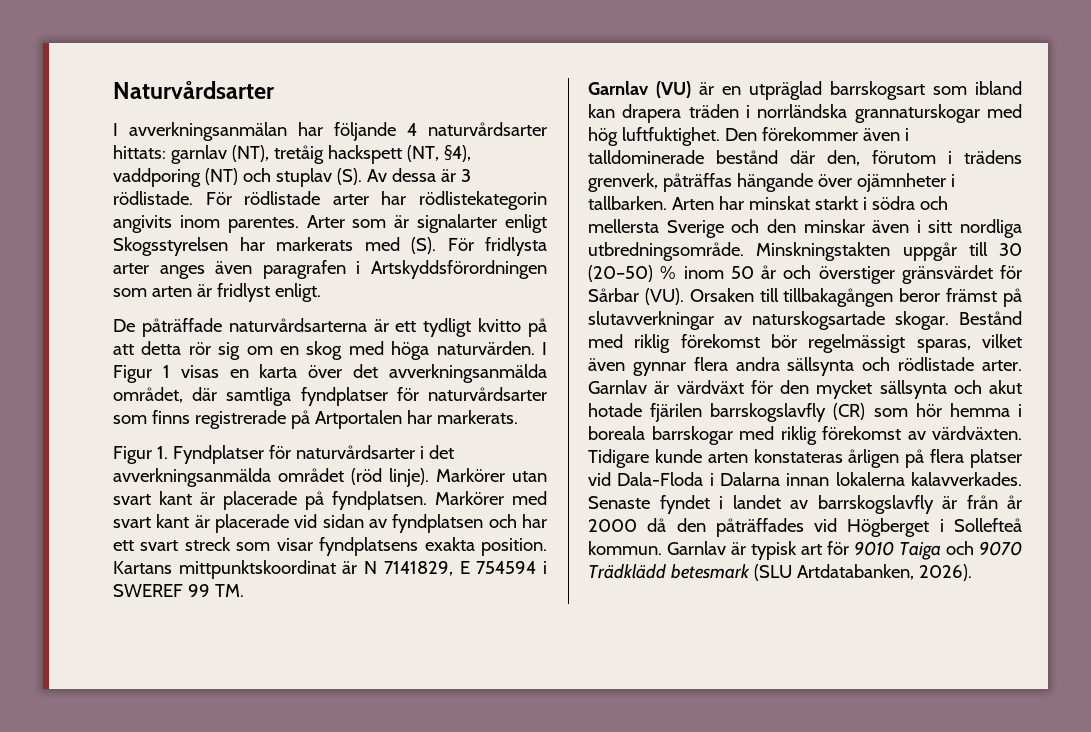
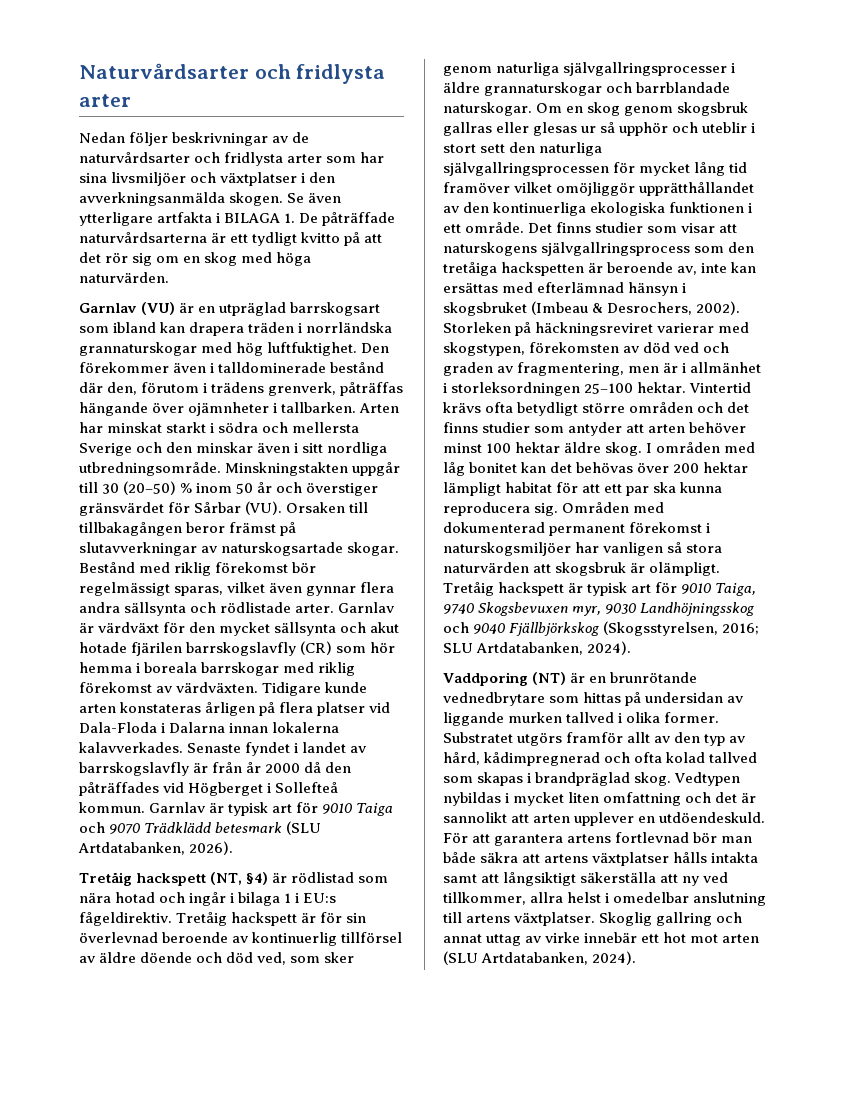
- Naturvårdsarter
- I avverkningsanmälan har följande 4 naturvårdsarter hittats: garnlav (NT), tretåig hackspett (NT, §4), vaddporing (NT) och stuplav (S). Av dessa är 3 rödlistade. För rödlistade arter har rödlistekategorin angivits inom parentes. Arter som är signalarter enligt Skogsstyrelsen har markerats med (S). För fridlysta arter anges även paragrafen i Artskyddsförordningen som arten är fridlyst enligt.
- De påträffade naturvårdsarterna är ett tydligt kvitto på att detta rör sig om en skog med höga naturvärden. I Figur 1 visas en karta över det avverkningsanmälda området, där samtliga fyndplatser för naturvårdsarter som finns registrerade på Artportalen har markerats.
- Figur 1. Fyndplatser för naturvårdsarter i det avverkningsanmälda området (röd linje). Markörer utan svart kant är placerade på fyndplatsen. Markörer med svart kant är placerade vid sidan av fyndplatsen och har ett svart streck som visar fyndplatsens exakta position. Kartans mittpunktskoordinat är N 7141829, E 754594 i SWEREF 99 TM.
+ Naturvårdsarter och fridlysta arter
+ Nedan följer beskrivningar av de naturvårdsarter och fridlysta arter som har sina livsmiljöer och växtplatser i den avverkningsanmälda skogen. Se även ytterligare artfakta i BILAGA 1. De påträffade naturvårdsarterna är ett tydligt kvitto på att det rör sig om en skog med höga naturvärden.
+ Tretåig hackspett (NT, §4) är rödlistad som nära hotad och ingår i bilaga 1 i EU:s fågeldirektiv. Tretåig hackspett är för sin överlevnad beroende av kontinuerlig tillförsel av äldre döende och död ved, som sker genom naturliga självgallringsprocesser i äldre grannaturskogar och barrblandade naturskogar. Om en skog genom skogsbruk gallras eller glesas ur så upphör och uteblir i stort sett den naturliga självgallringsprocessen för mycket lång tid framöver vilket omöjliggör upprätthållandet av den kontinuerliga ekologiska funktionen i ett område. Det finns studier som visar att naturskogens självgallringsprocess som den tretåiga hackspetten är beroende av, inte kan ersättas med efterlämnad hänsyn i skogsbruket (Imbeau & Desrochers, 2002). Storleken på häckningsreviret varierar med skogstypen, förekomsten av död ved och graden av fragmentering, men är i allmänhet i storleksordningen 25–100 hektar. Vintertid krävs ofta betydligt större områden och det finns studier som antyder att arten behöver minst 100 hektar äldre skog. I områden med låg bonitet kan det behövas över 200 hektar lämpligt habitat för att ett par ska kunna reproducera sig. Områden med dokumenterad permanent förekomst i naturskogsmiljöer har vanligen så stora naturvärden att skogsbruk är olämpligt. Tretåig hackspett är typisk art för 9010 Taiga, 9740 Skogsbevuxen myr, 9030 Landhöjningsskog och 9040 Fjällbjörkskog (Skogsstyrelsen, 2016; SLU Artdatabanken, 2024).
+ Vaddporing (NT) är en brunrötande vednedbrytare som hittas på undersidan av liggande murken tallved i olika former. Substratet utgörs framför allt av den typ av hård, kådimpregnerad och ofta kolad tallved som skapas i brandpräglad skog. Vedtypen nybildas i mycket liten omfattning och det är sannolikt att arten upplever en utdöendeskuld. För att garantera artens fortlevnad bör man både säkra att artens växtplatser hålls intakta samt att långsiktigt säkerställa att ny ved tillkommer, allra helst i omedelbar anslutning till artens växtplatser. Skoglig gallring och annat uttag av virke innebär ett hot mot arten (SLU Artdatabanken, 2024).

